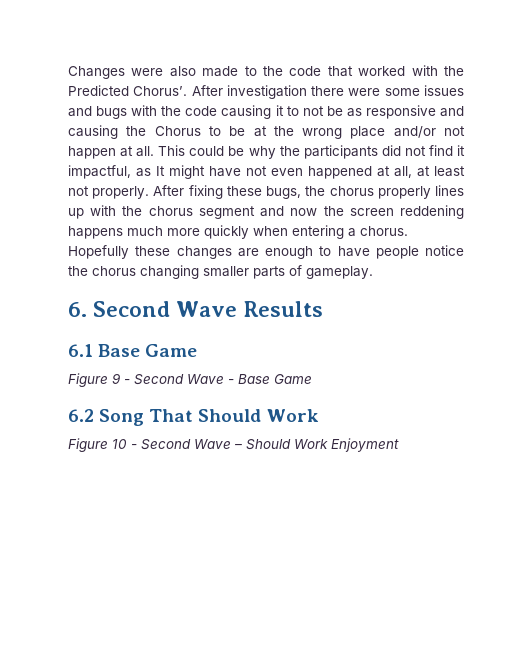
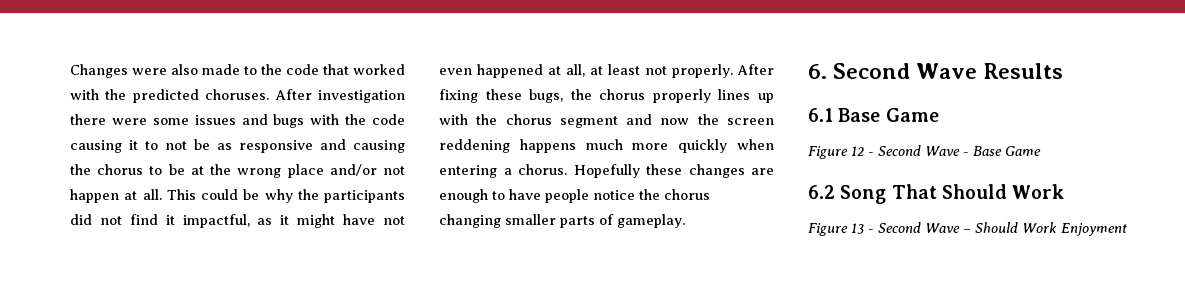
- Changes were also made to the code that worked with the Predicted Chorus’.
+ Changes were also made to the code that worked with the predicted choruses.
- After investigation there were some issues and bugs with the code causing it to not be as responsive and causing the Chorus to be at the wrong place and/or not happen at all.
+ After investigation there were some issues and bugs with the code causing it to not be as responsive and causing the chorus to be at the wrong place and/or not happen at all.
- This could be why the participants did not find it impactful, as It might have not even happened at all, at least not properly.
+ This could be why the participants did not find it impactful, as it might have not even happened at all, at least not properly.
- Figure 9 - Second Wave - Base Game
+ Figure 12 - Second Wave - Base Game
- Figure 10 - Second Wave – Should Work Enjoyment
+ Figure 13 - Second Wave – Should Work Enjoyment

